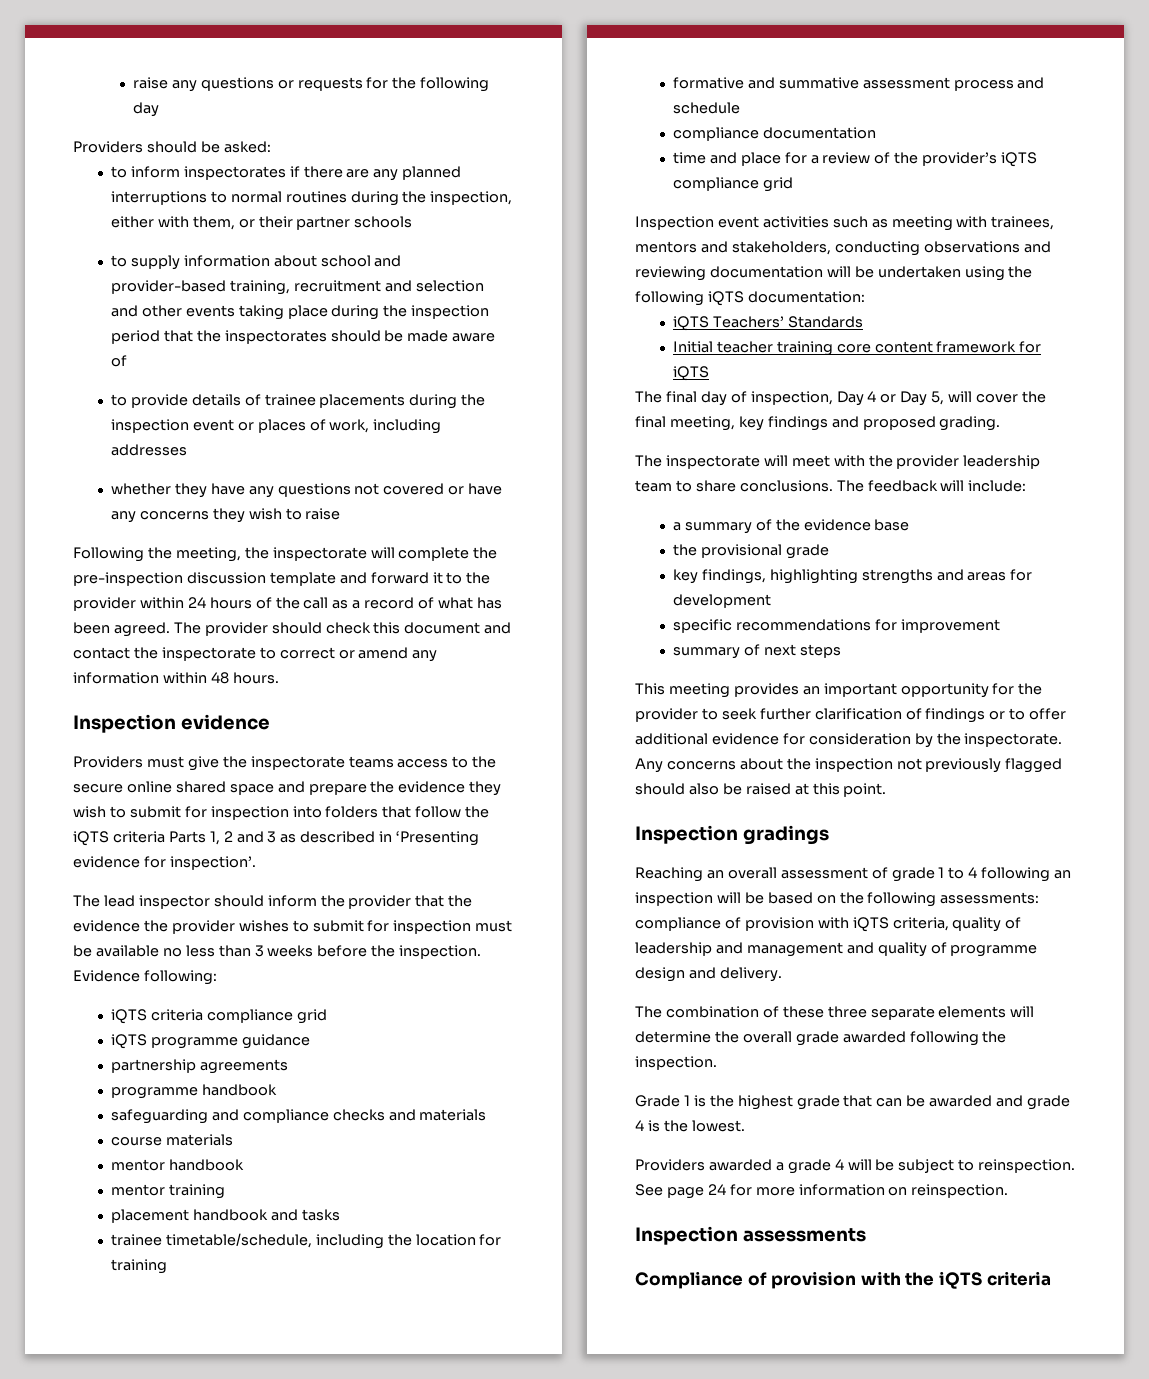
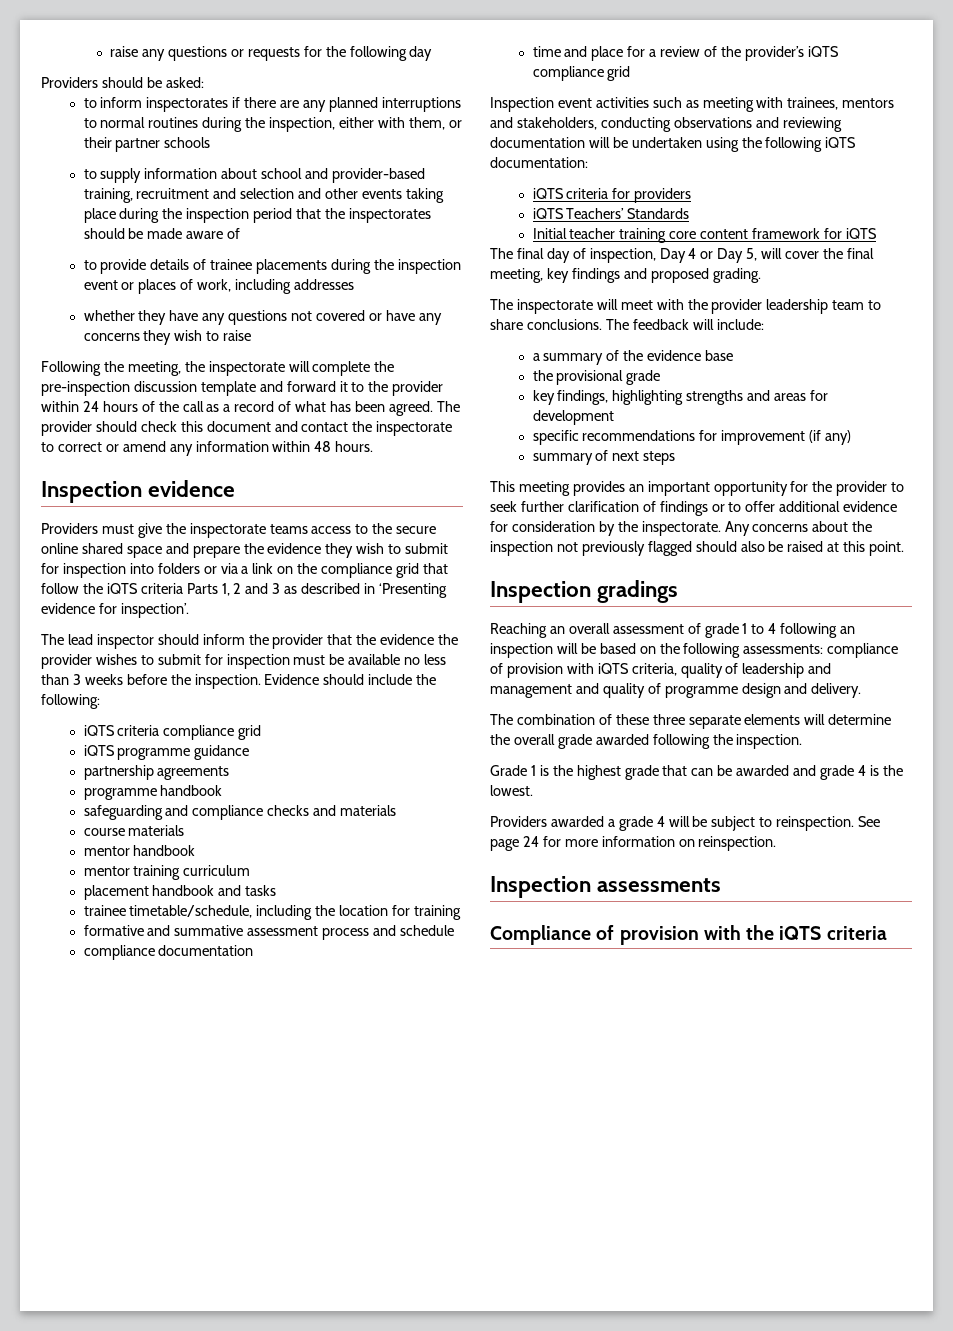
- Providers must give the inspectorate teams access to the secure online shared space and prepare the evidence they wish to submit for inspection into folders that follow the iQTS criteria Parts 1, 2 and 3 as described in ‘Presenting evidence for inspection’.
+ Providers must give the inspectorate teams access to the secure online shared space and prepare the evidence they wish to submit for inspection into folders or via a link on the compliance grid that follow the iQTS criteria Parts 1, 2 and 3 as described in ‘Presenting evidence for inspection’.
- Evidence following:
+ Evidence should include the following:
- mentor training
+ mentor training curriculum
+ iQTS criteria for providers
- specific recommendations for improvement
+ specific recommendations for improvement (if any)

